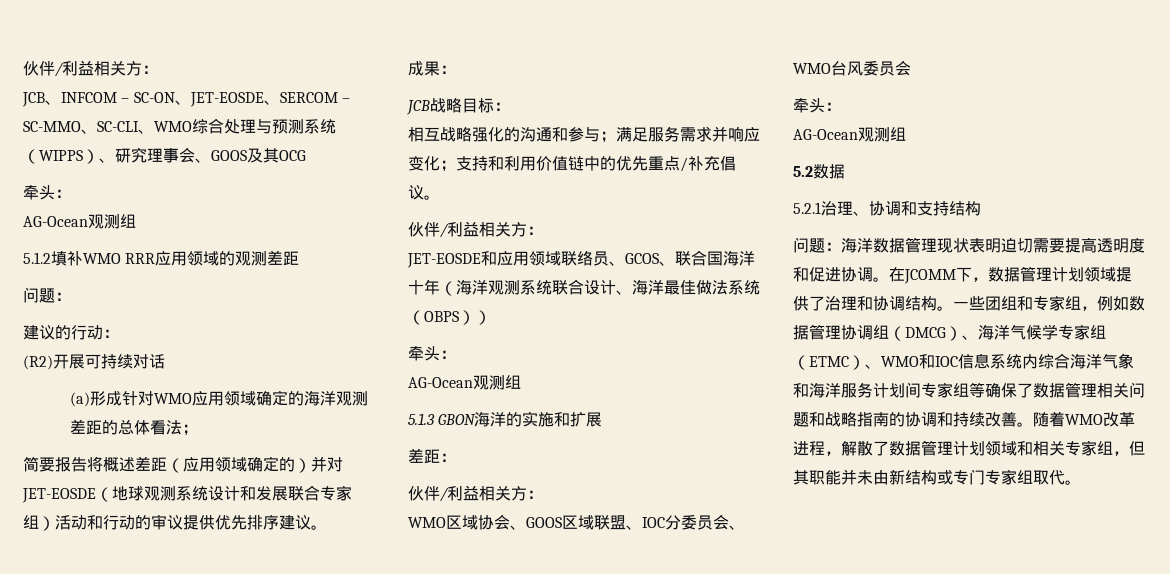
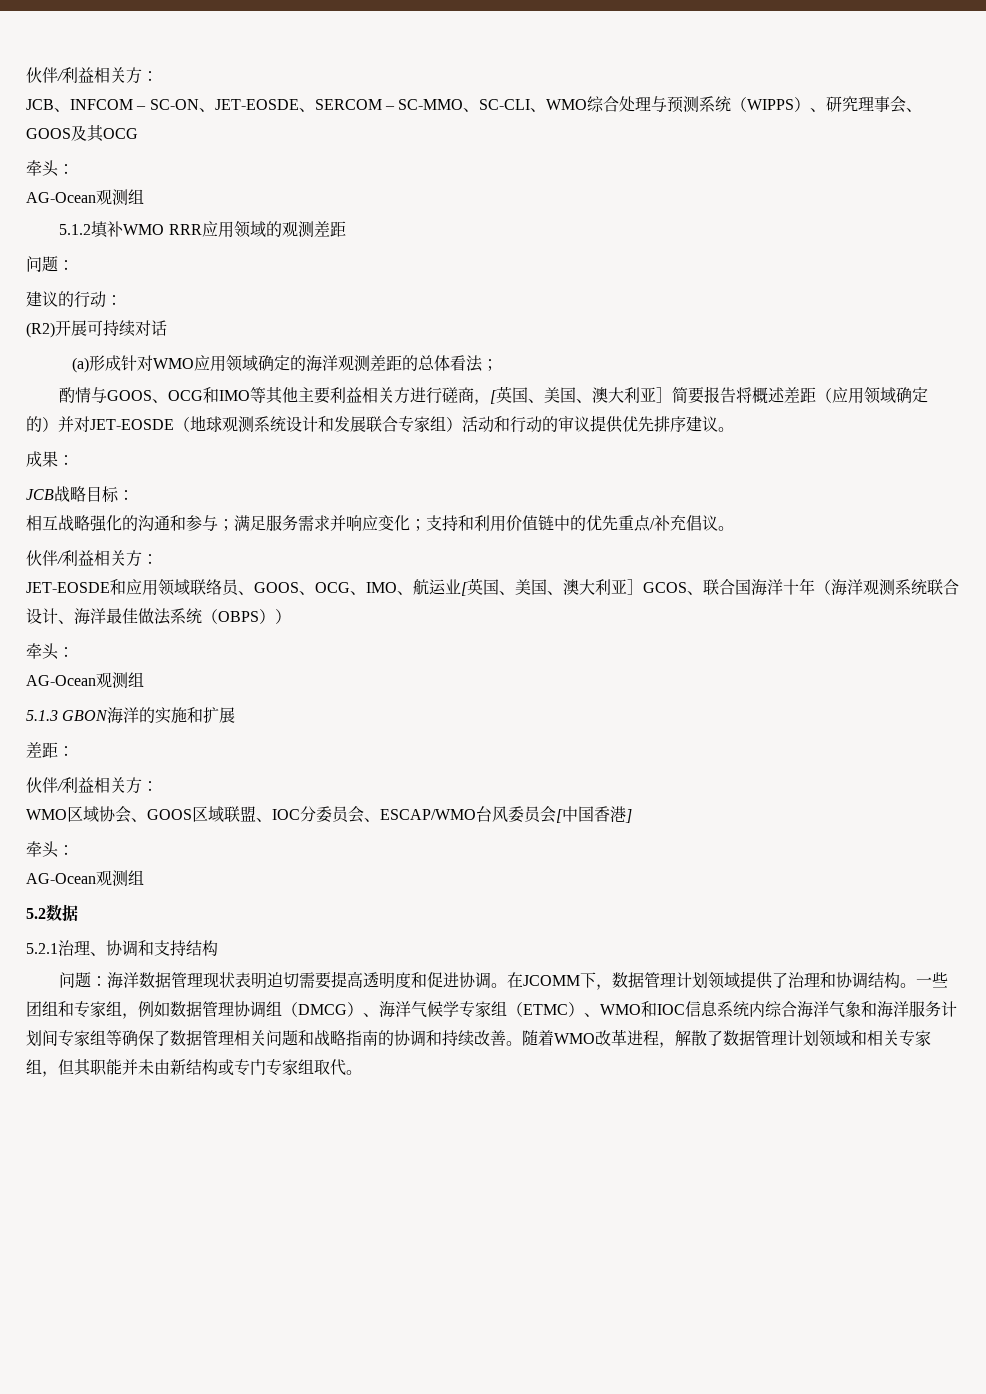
- 简要报告将概述差距（应用领域确定的）并对JET-EOSDE（地球观测系统设计和发展联合专家组）活动和行动的审议提供优先排序建议。
+ 酌情与GOOS、OCG和IMO等其他主要利益相关方进行磋商，[英国、美国、澳大利亚］简要报告将概述差距（应用领域确定的）并对JET-EOSDE（地球观测系统设计和发展联合专家组）活动和行动的审议提供优先排序建议。
- JET-EOSDE和应用领域联络员、GCOS、联合国海洋十年（海洋观测系统联合设计、海洋最佳做法系统（OBPS））
+ JET-EOSDE和应用领域联络员、GOOS、OCG、IMO、航运业[英国、美国、澳大利亚］GCOS、联合国海洋十年（海洋观测系统联合设计、海洋最佳做法系统（OBPS））
- WMO区域协会、GOOS区域联盟、IOC分委员会、WMO台风委员会
+ WMO区域协会、GOOS区域联盟、IOC分委员会、ESCAP/WMO台风委员会[中国香港]

